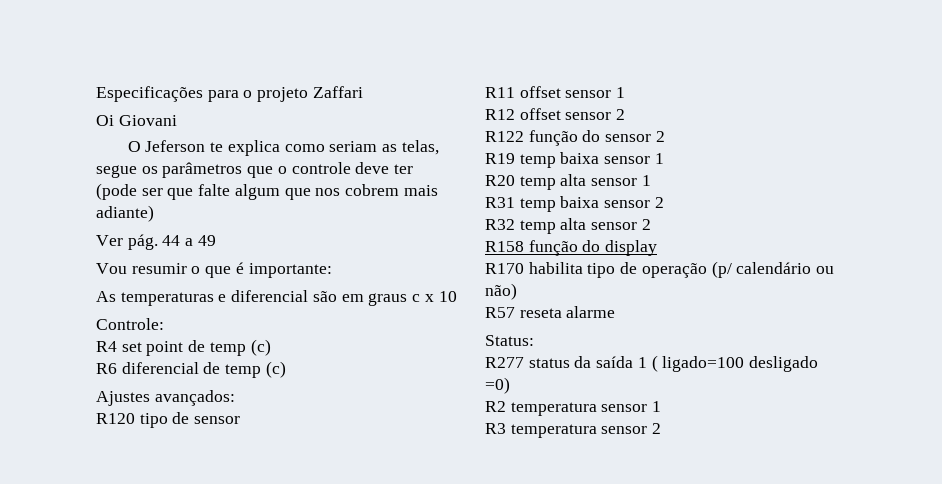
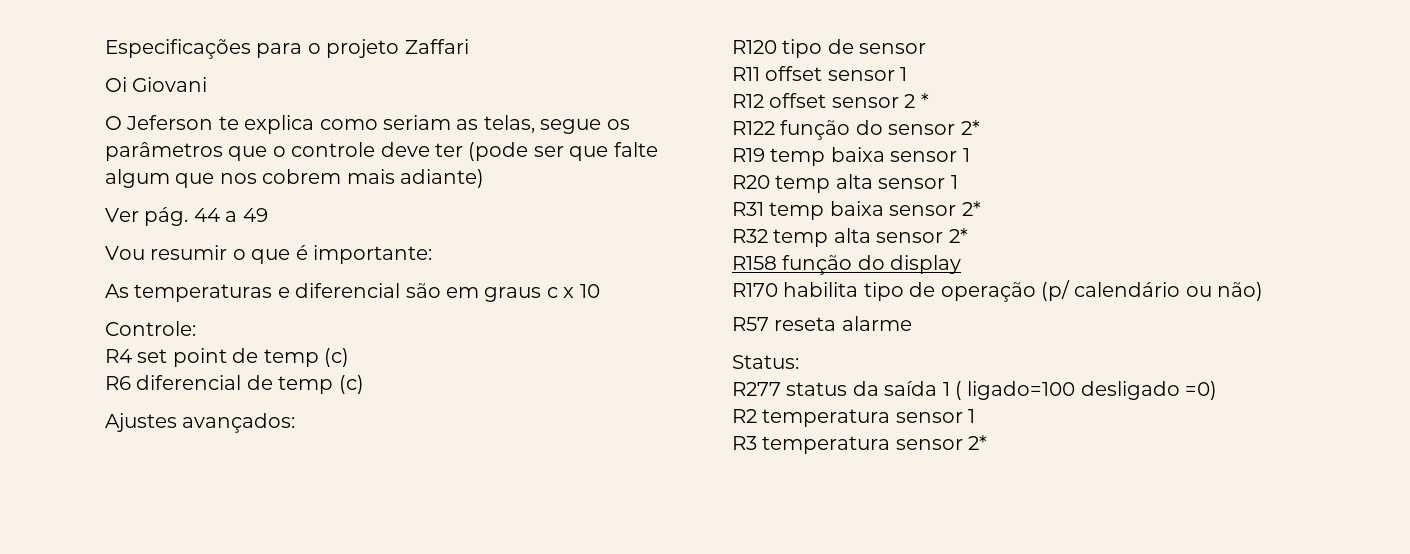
- R12 offset sensor 2
+ R12 offset sensor 2 *
- R122 função do sensor 2
+ R122 função do sensor 2*
- R31 temp baixa sensor 2
+ R31 temp baixa sensor 2*
- R32 temp alta sensor 2
+ R32 temp alta sensor 2*
- R3 temperatura sensor 2
+ R3 temperatura sensor 2*

